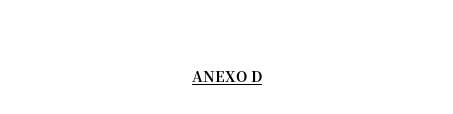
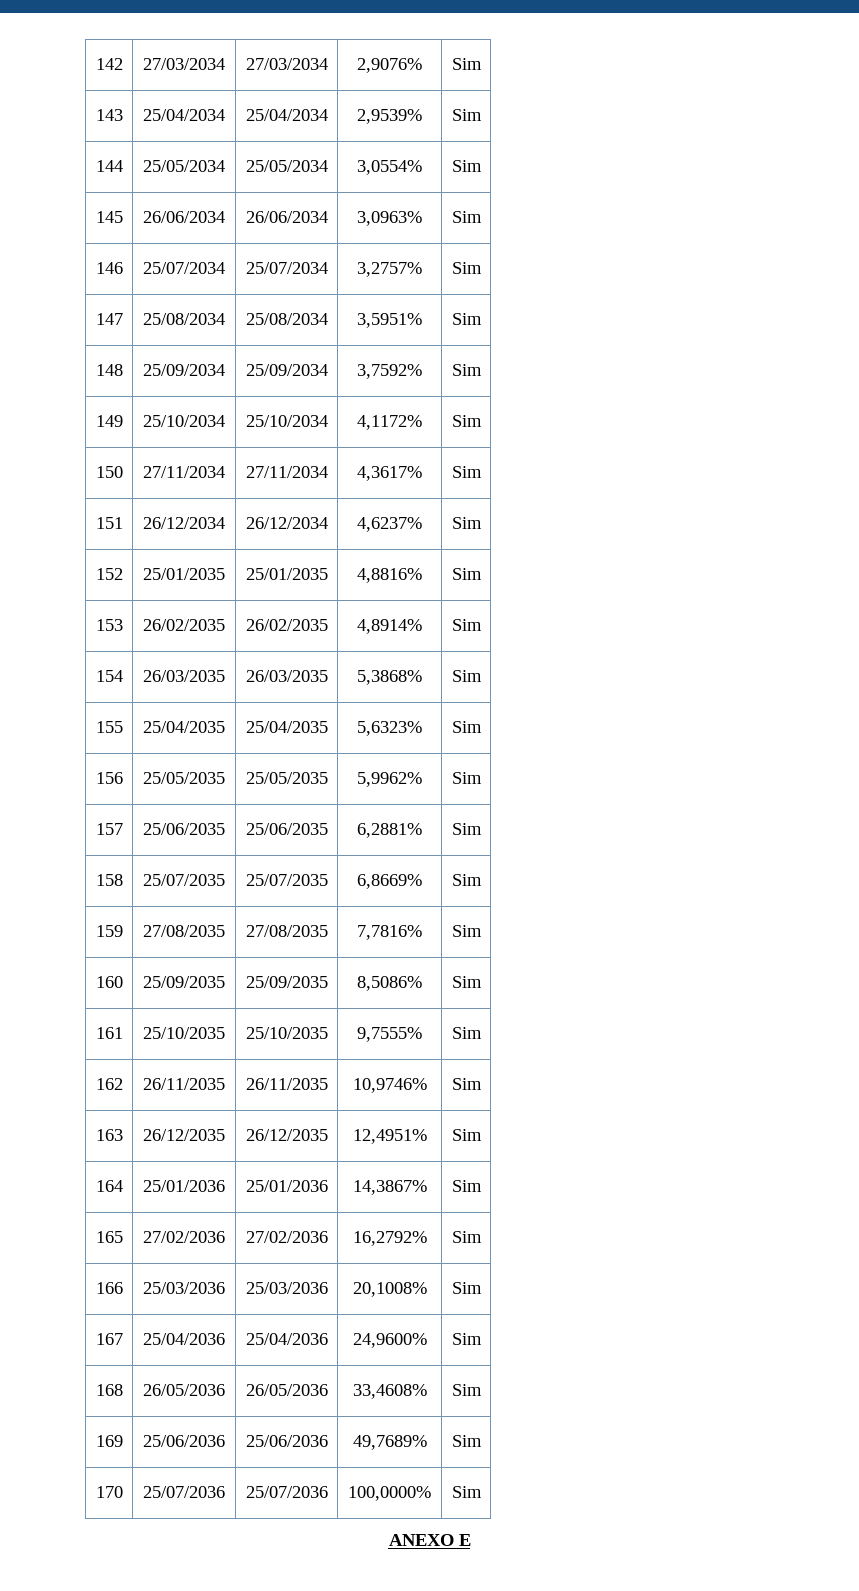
- ANEXO D
+ 142 | 27/03/2034 | 27/03/2034 | 2,9076% | Sim
+ 143 | 25/04/2034 | 25/04/2034 | 2,9539% | Sim
+ 144 | 25/05/2034 | 25/05/2034 | 3,0554% | Sim
+ 145 | 26/06/2034 | 26/06/2034 | 3,0963% | Sim
+ 146 | 25/07/2034 | 25/07/2034 | 3,2757% | Sim
+ 147 | 25/08/2034 | 25/08/2034 | 3,5951% | Sim
+ 148 | 25/09/2034 | 25/09/2034 | 3,7592% | Sim
+ 149 | 25/10/2034 | 25/10/2034 | 4,1172% | Sim
+ 150 | 27/11/2034 | 27/11/2034 | 4,3617% | Sim
+ 151 | 26/12/2034 | 26/12/2034 | 4,6237% | Sim
+ 152 | 25/01/2035 | 25/01/2035 | 4,8816% | Sim
+ 153 | 26/02/2035 | 26/02/2035 | 4,8914% | Sim
+ 154 | 26/03/2035 | 26/03/2035 | 5,3868% | Sim
+ 155 | 25/04/2035 | 25/04/2035 | 5,6323% | Sim
+ 156 | 25/05/2035 | 25/05/2035 | 5,9962% | Sim
+ 157 | 25/06/2035 | 25/06/2035 | 6,2881% | Sim
+ 158 | 25/07/2035 | 25/07/2035 | 6,8669% | Sim
+ 159 | 27/08/2035 | 27/08/2035 | 7,7816% | Sim
+ 160 | 25/09/2035 | 25/09/2035 | 8,5086% | Sim
+ 161 | 25/10/2035 | 25/10/2035 | 9,7555% | Sim
+ 162 | 26/11/2035 | 26/11/2035 | 10,9746% | Sim
+ 163 | 26/12/2035 | 26/12/2035 | 12,4951% | Sim
+ 164 | 25/01/2036 | 25/01/2036 | 14,3867% | Sim
+ 165 | 27/02/2036 | 27/02/2036 | 16,2792% | Sim
+ 166 | 25/03/2036 | 25/03/2036 | 20,1008% | Sim
+ 167 | 25/04/2036 | 25/04/2036 | 24,9600% | Sim
+ 168 | 26/05/2036 | 26/05/2036 | 33,4608% | Sim
+ 169 | 25/06/2036 | 25/06/2036 | 49,7689% | Sim
+ 170 | 25/07/2036 | 25/07/2036 | 100,0000% | Sim
+ ANEXO E

